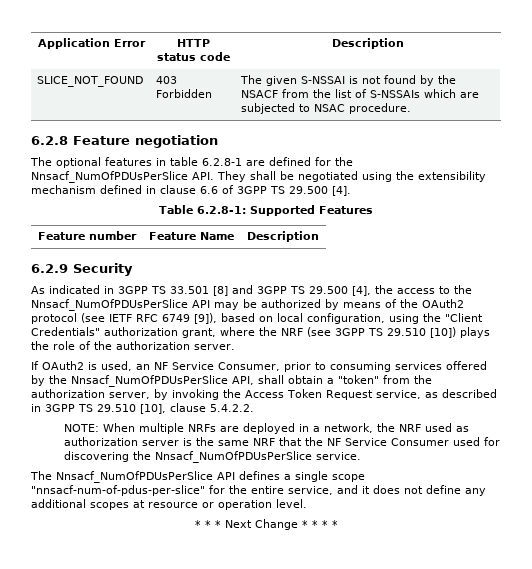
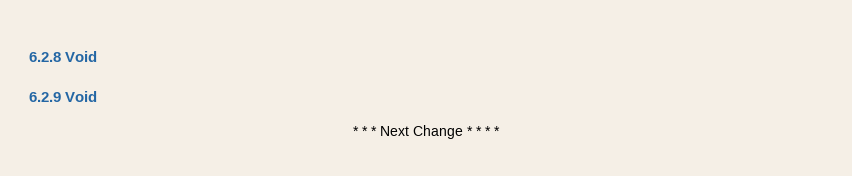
- Application Error | HTTP status code | Description
- SLICE_NOT_FOUND | 403 Forbidden | The given S-NSSAI is not found by the NSACF from the list of S-NSSAIs which are subjected to NSAC procedure.
- 6.2.8 Feature negotiation
- The optional features in table 6.2.8-1 are defined for the Nnsacf_NumOfPDUsPerSlice API. They shall be negotiated using the extensibility mechanism defined in clause 6.6 of 3GPP TS 29.500 [4].
- Table 6.2.8-1: Supported Features
- Feature number | Feature Name | Description
- 6.2.9 Security
- As indicated in 3GPP TS 33.501 [8] and 3GPP TS 29.500 [4], the access to the Nnsacf_NumOfPDUsPerSlice API may be authorized by means of the OAuth2 protocol (see IETF RFC 6749 [9]), based on local configuration, using the "Client Credentials" authorization grant, where the NRF (see 3GPP TS 29.510 [10]) plays the role of the authorization server.
- If OAuth2 is used, an NF Service Consumer, prior to consuming services offered by the Nnsacf_NumOfPDUsPerSlice API, shall obtain a "token" from the authorization server, by invoking the Access Token Request service, as described in 3GPP TS 29.510 [10], clause 5.4.2.2.
- NOTE: When multiple NRFs are deployed in a network, the NRF used as authorization server is the same NRF that the NF Service Consumer used for discovering the Nnsacf_NumOfPDUsPerSlice service.
- The Nnsacf_NumOfPDUsPerSlice API defines a single scope "nnsacf-num-of-pdus-per-slice" for the entire service, and it does not define any additional scopes at resource or operation level.
+ 6.2.8 Void
+ 6.2.9 Void

